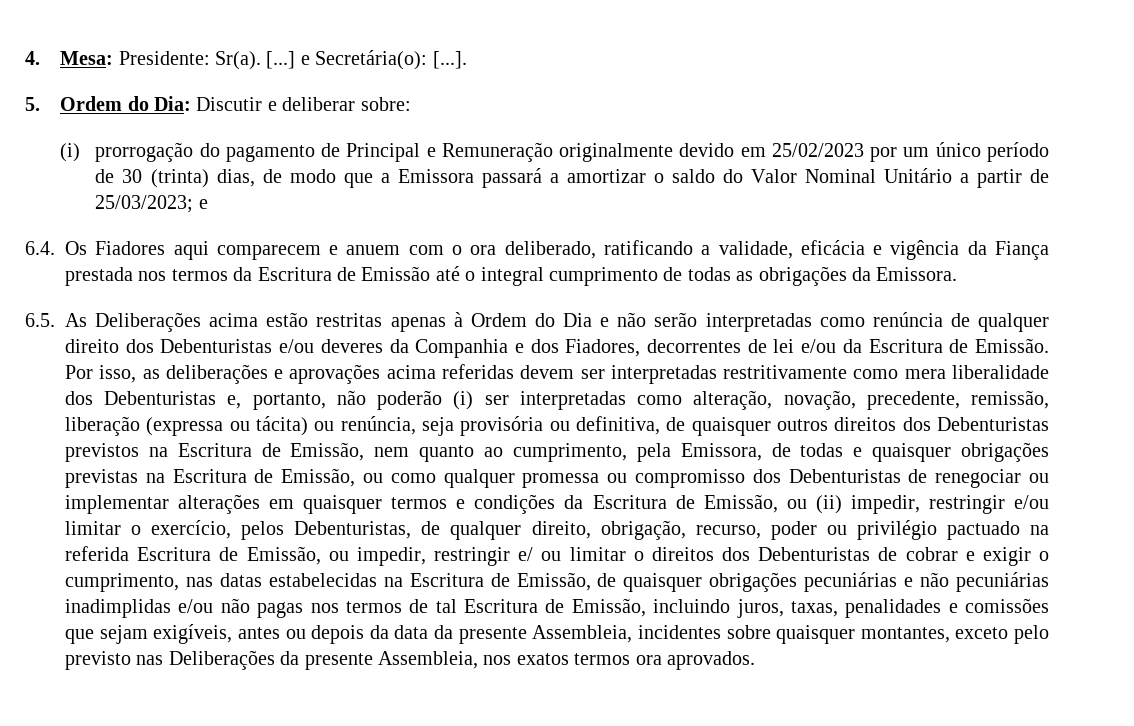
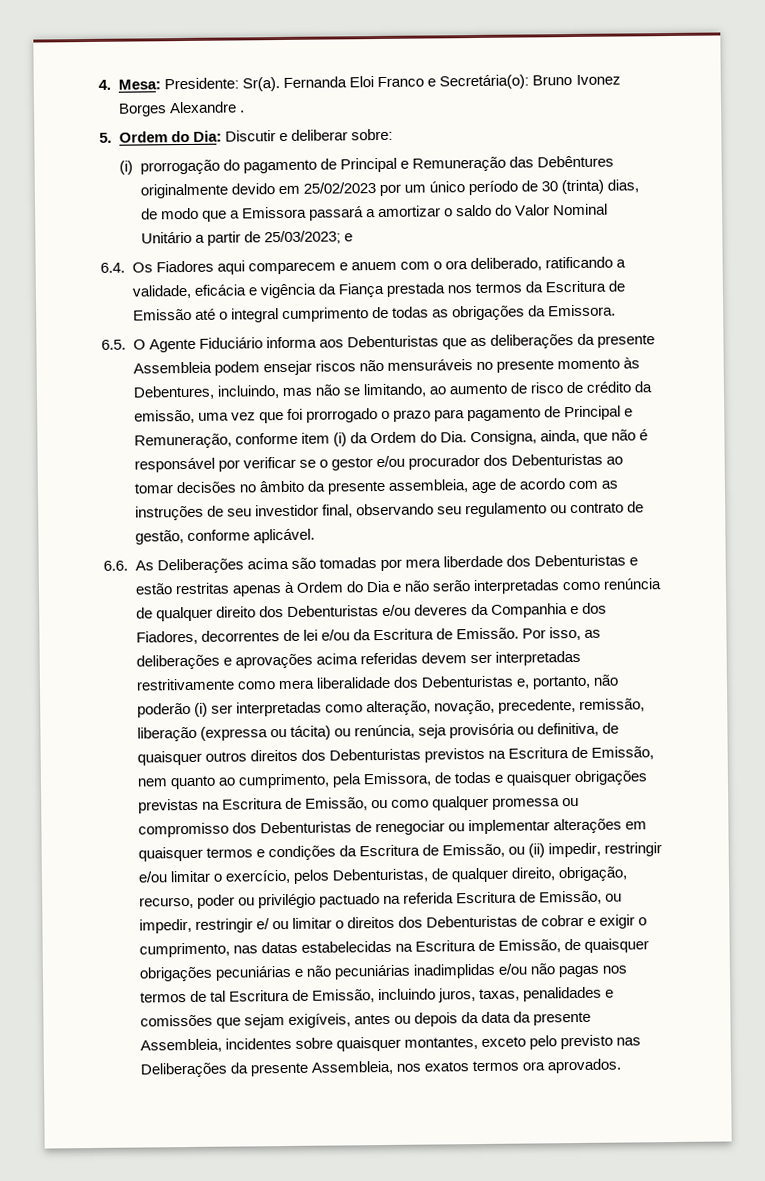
- [...] e Secretária(o): [...].
+ Fernanda Eloi Franco e Secretária(o): Bruno Ivonez Borges Alexandre .
- (i) prorrogação do pagamento de Principal e Remuneração originalmente devido em 25/02/2023 por um único período de 30 (trinta) dias, de modo que a Emissora passará a amortizar o saldo do Valor Nominal Unitário a partir de 25/03/2023; e
+ (i) prorrogação do pagamento de Principal e Remuneração das Debêntures originalmente devido em 25/02/2023 por um único período de 30 (trinta) dias, de modo que a Emissora passará a amortizar o saldo do Valor Nominal Unitário a partir de 25/03/2023; e
- 6.5. As Deliberações acima estão restritas apenas à Ordem do Dia e não serão interpretadas como renúncia de qualquer direito dos Debenturistas e/ou deveres da Companhia e dos Fiadores, decorrentes de lei e/ou da Escritura de Emissão.
+ 6.5. O Agente Fiduciário informa aos Debenturistas que as deliberações da presente Assembleia podem ensejar riscos não mensuráveis no presente momento às Debentures, incluindo, mas não se limitando, ao aumento de risco de crédito da emissão, uma vez que foi prorrogado o prazo para pagamento de Principal e Remuneração, conforme item (i) da Ordem do Dia. Consigna, ainda, que não é responsável por verificar se o gestor e/ou procurador dos Debenturistas ao tomar decisões no âmbito da presente assembleia, age de acordo com as instruções de seu investidor final, observando seu regulamento ou contrato de gestão, conforme aplicável.
+ 6.6. As Deliberações acima são tomadas por mera liberdade dos Debenturistas e estão restritas apenas à Ordem do Dia e não serão interpretadas como renúncia de qualquer direito dos Debenturistas e/ou deveres da Companhia e dos Fiadores, decorrentes de lei e/ou da Escritura de Emissão.

